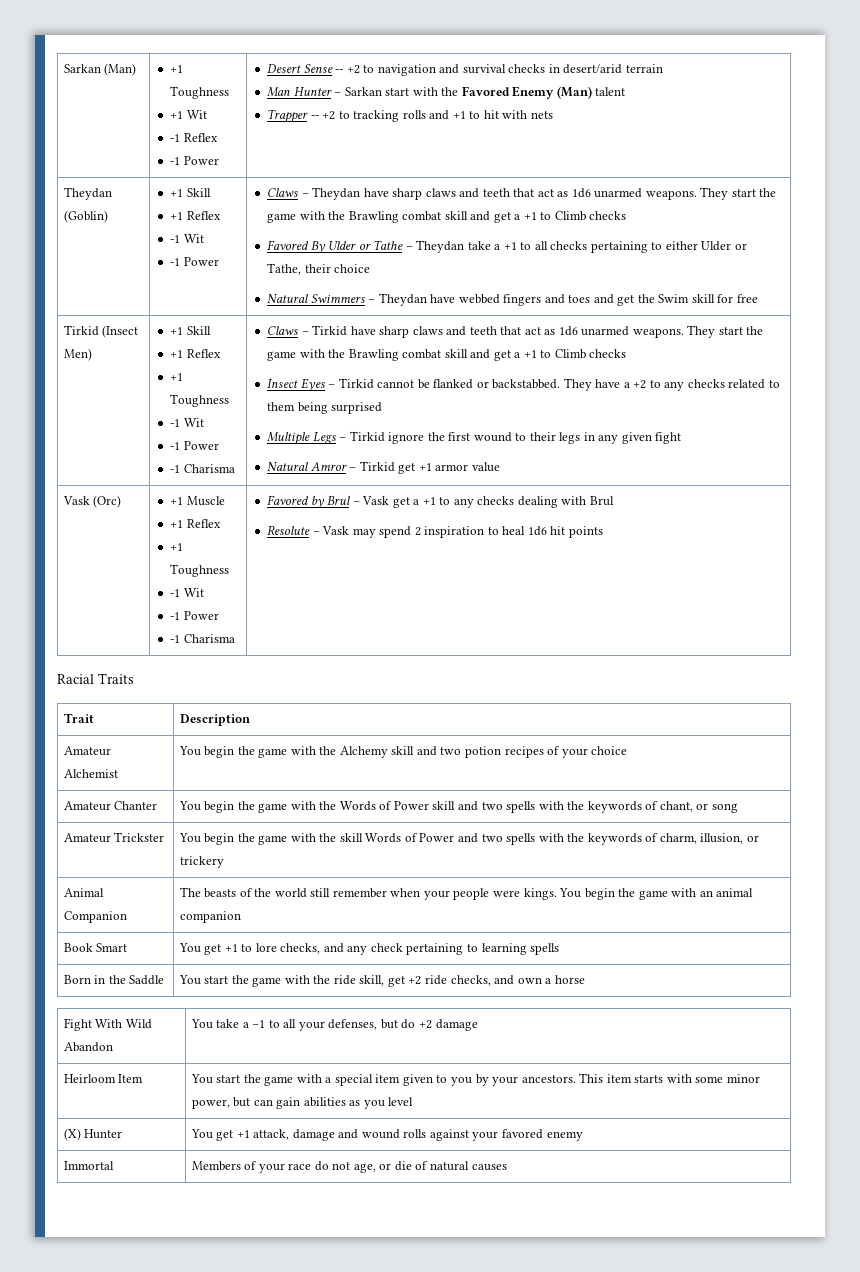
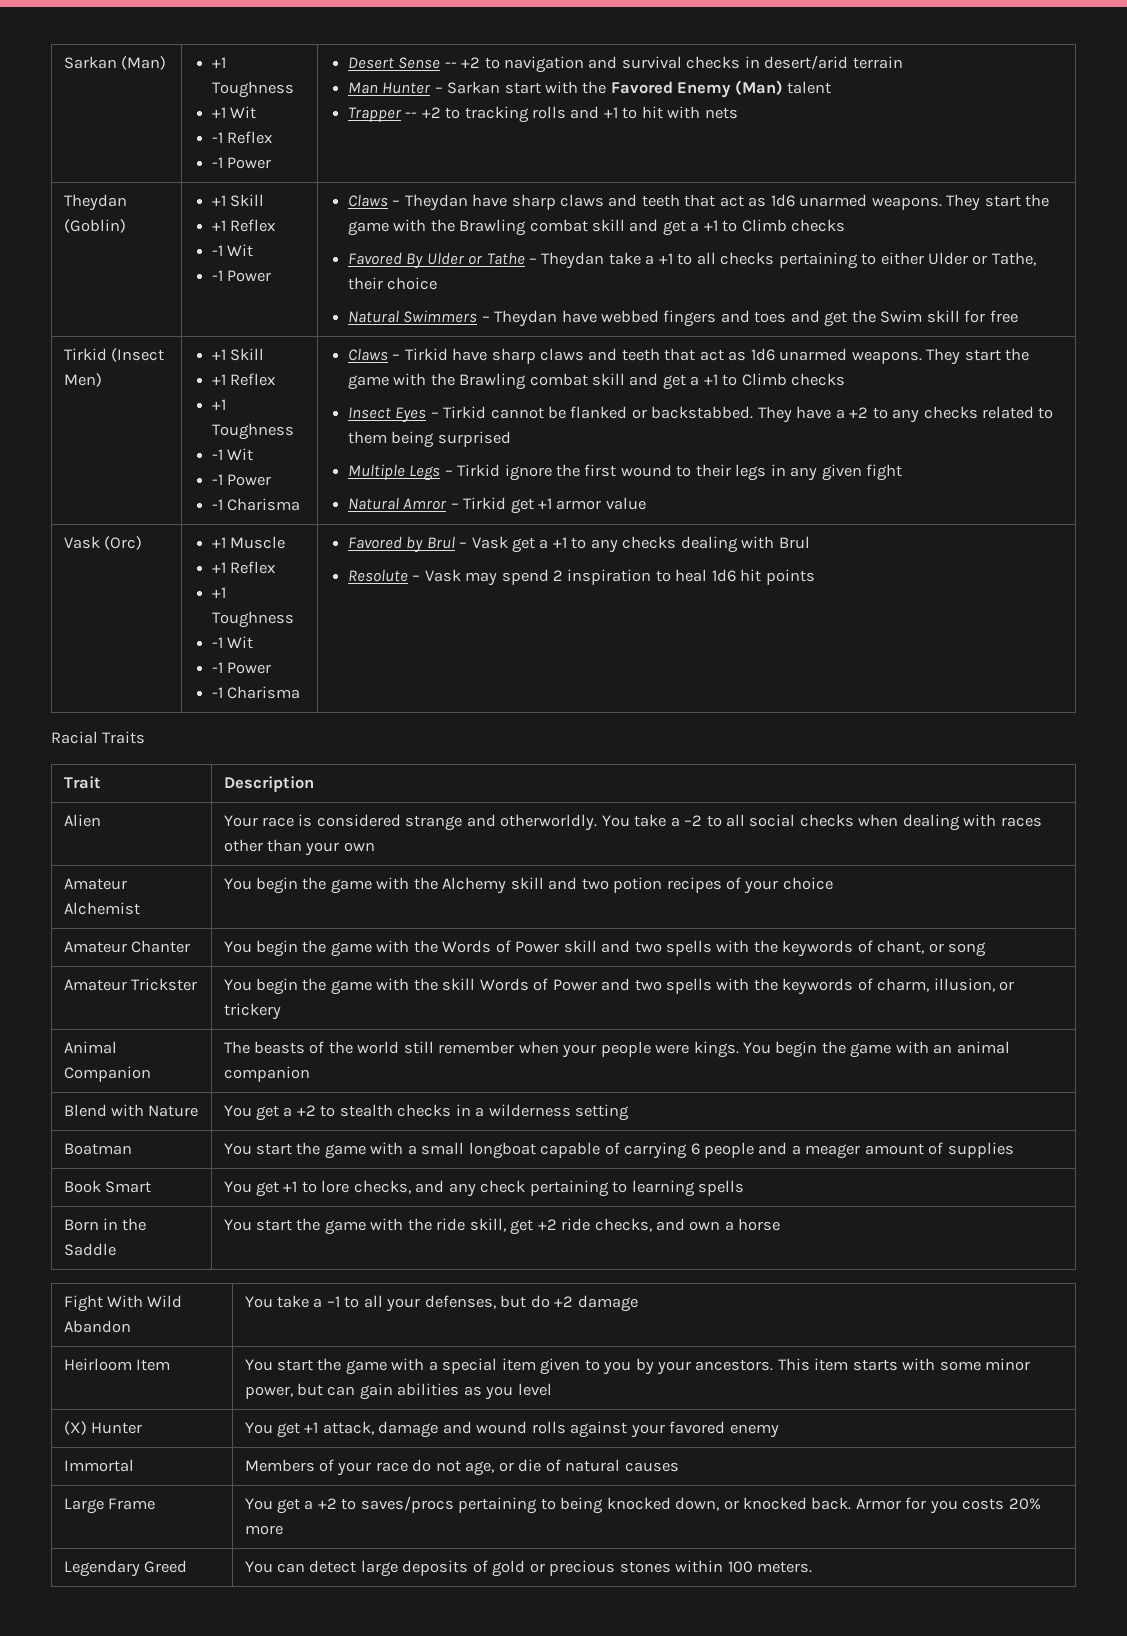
+ Alien | Your race is considered strange and otherworldly. You take a –2 to all social checks when dealing with races other than your own
+ Blend with Nature | You get a +2 to stealth checks in a wilderness setting
+ Boatman | You start the game with a small longboat capable of carrying 6 people and a meager amount of supplies
+ Large Frame | You get a +2 to saves/procs pertaining to being knocked down, or knocked back. Armor for you costs 20% more
+ Legendary Greed | You can detect large deposits of gold or precious stones within 100 meters.

